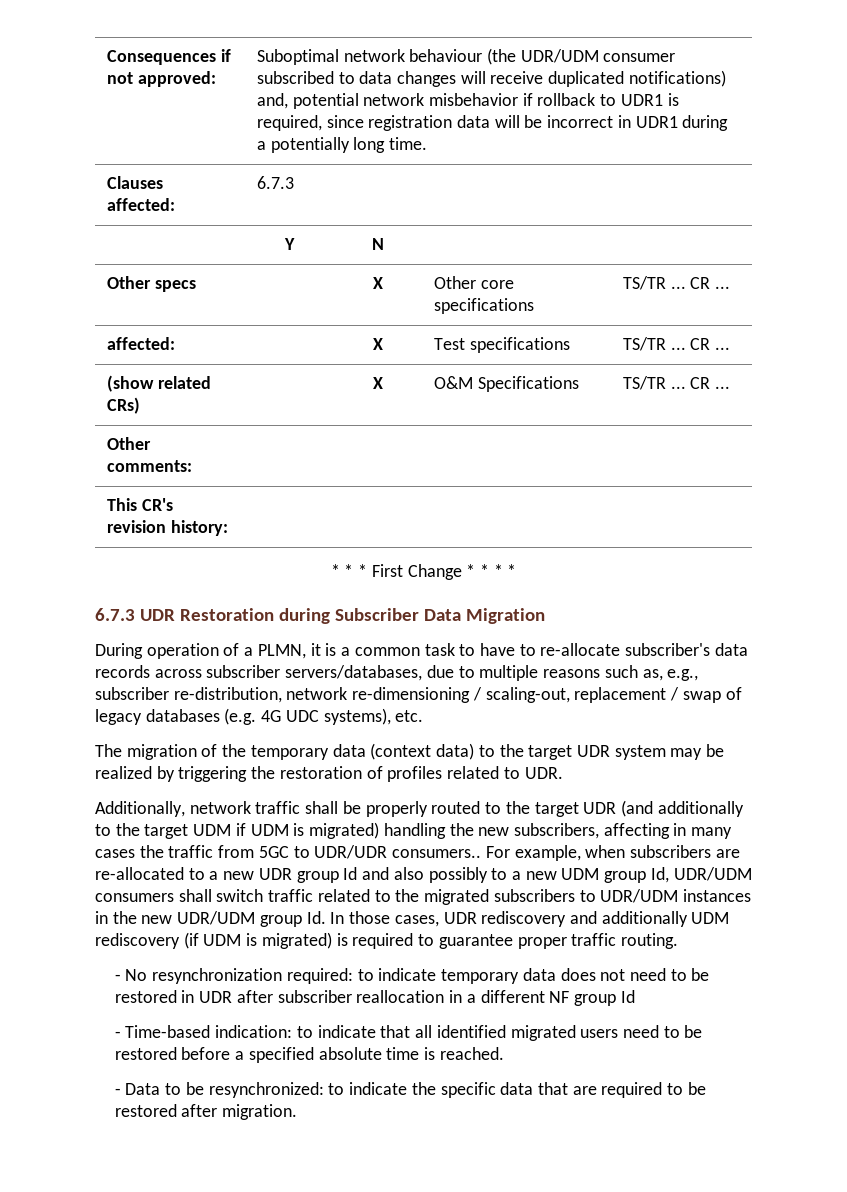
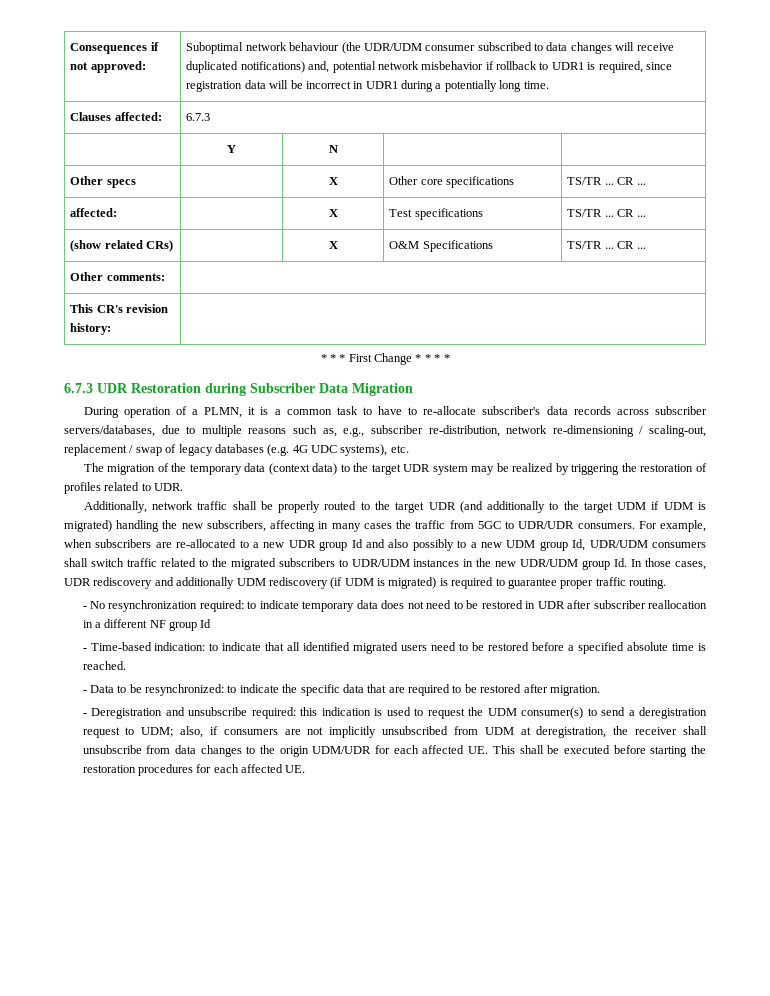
- Additionally, network traffic shall be properly routed to the target UDR (and additionally to the target UDM if UDM is migrated) handling the new subscribers, affecting in many cases the traffic from 5GC to UDR/UDR consumers..
+ Additionally, network traffic shall be properly routed to the target UDR (and additionally to the target UDM if UDM is migrated) handling the new subscribers, affecting in many cases the traffic from 5GC to UDR/UDR consumers.
+ - Deregistration and unsubscribe required: this indication is used to request the UDM consumer(s) to send a deregistration request to UDM; also, if consumers are not implicitly unsubscribed from UDM at deregistration, the receiver shall unsubscribe from data changes to the origin UDM/UDR for each affected UE. This shall be executed before starting the restoration procedures for each affected UE.

